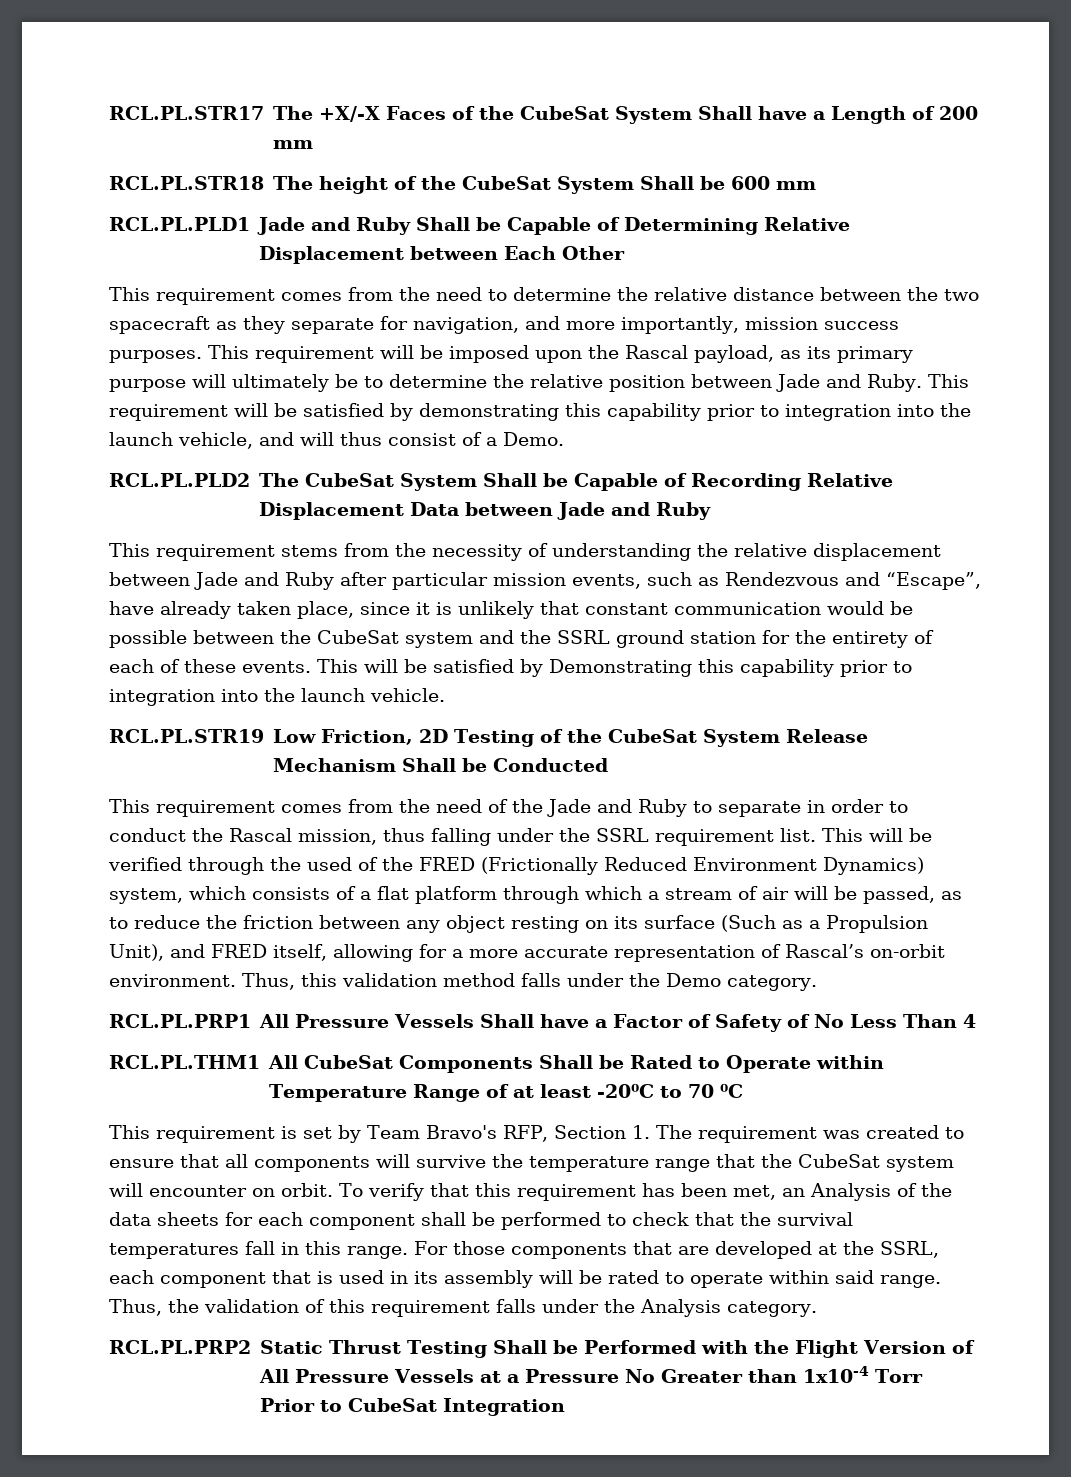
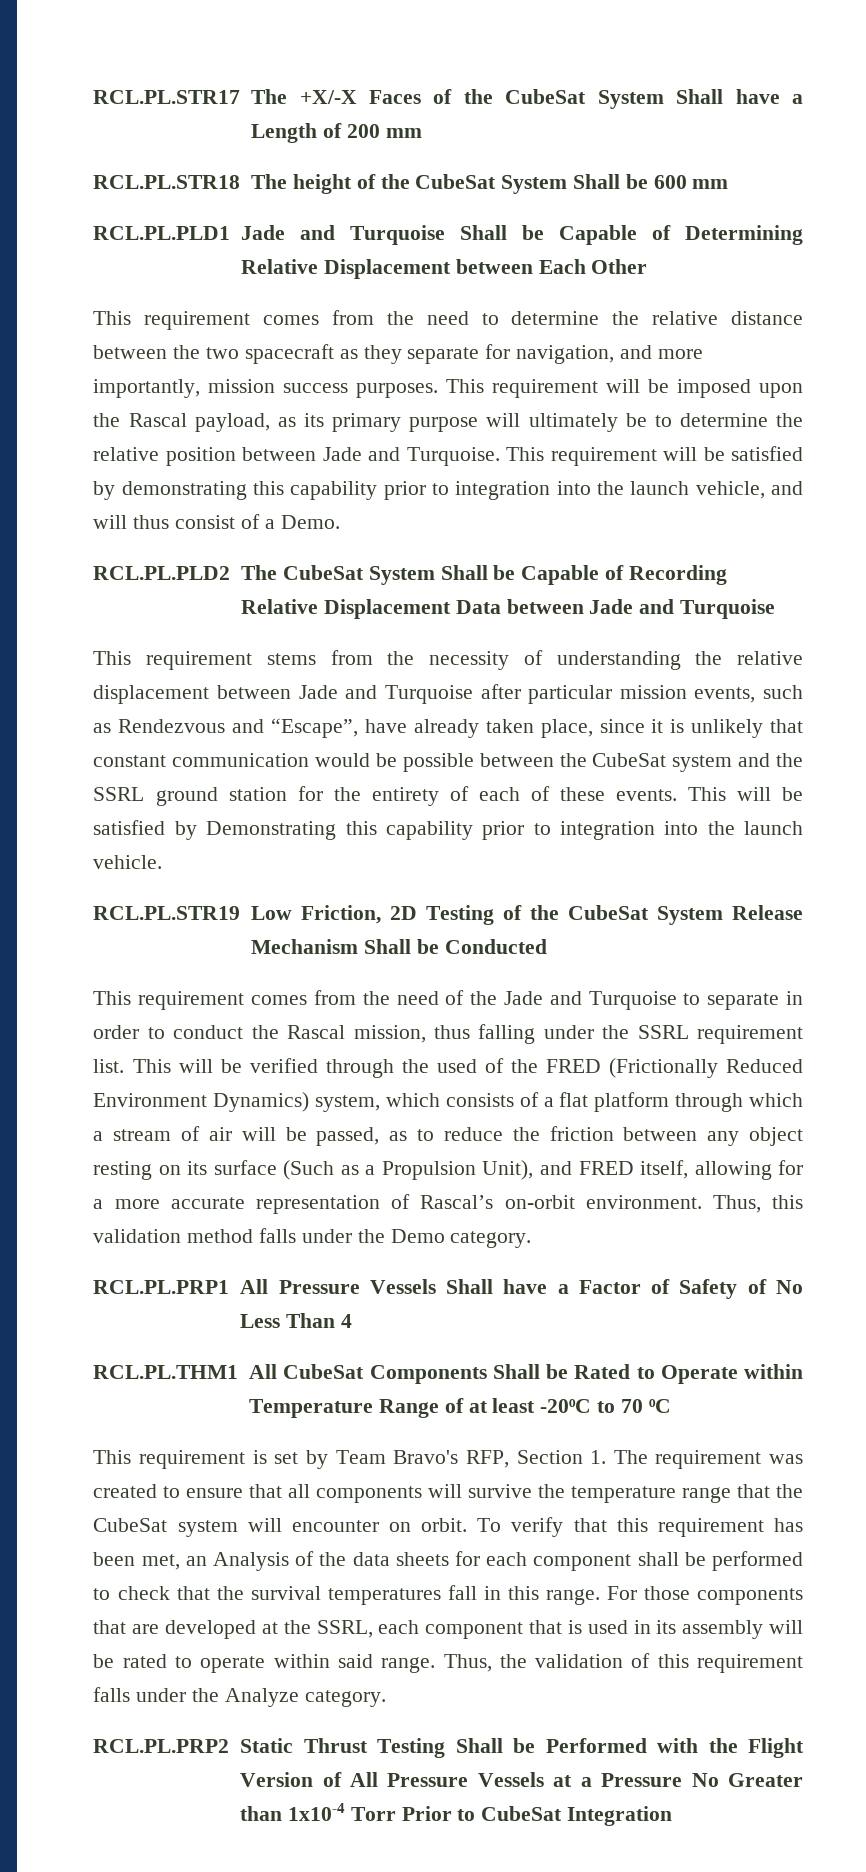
- RCL.PL.PLD1 Jade and Ruby Shall be Capable of Determining Relative Displacement between Each Other
+ RCL.PL.PLD1 Jade and Turquoise Shall be Capable of Determining Relative Displacement between Each Other
- This requirement will be imposed upon the Rascal payload, as its primary purpose will ultimately be to determine the relative position between Jade and Ruby.
+ This requirement will be imposed upon the Rascal payload, as its primary purpose will ultimately be to determine the relative position between Jade and Turquoise.
- RCL.PL.PLD2 The CubeSat System Shall be Capable of Recording Relative Displacement Data between Jade and Ruby
+ RCL.PL.PLD2 The CubeSat System Shall be Capable of Recording Relative Displacement Data between Jade and Turquoise
- This requirement stems from the necessity of understanding the relative displacement between Jade and Ruby after particular mission events, such as Rendezvous and “Escape”, have already taken place, since it is unlikely that constant communication would be possible between the CubeSat system and the SSRL ground station for the entirety of each of these events.
+ This requirement stems from the necessity of understanding the relative displacement between Jade and Turquoise after particular mission events, such as Rendezvous and “Escape”, have already taken place, since it is unlikely that constant communication would be possible between the CubeSat system and the SSRL ground station for the entirety of each of these events.
- This requirement comes from the need of the Jade and Ruby to separate in order to conduct the Rascal mission, thus falling under the SSRL requirement list.
+ This requirement comes from the need of the Jade and Turquoise to separate in order to conduct the Rascal mission, thus falling under the SSRL requirement list.
- Thus, the validation of this requirement falls under the Analysis category.
+ Thus, the validation of this requirement falls under the Analyze category.

